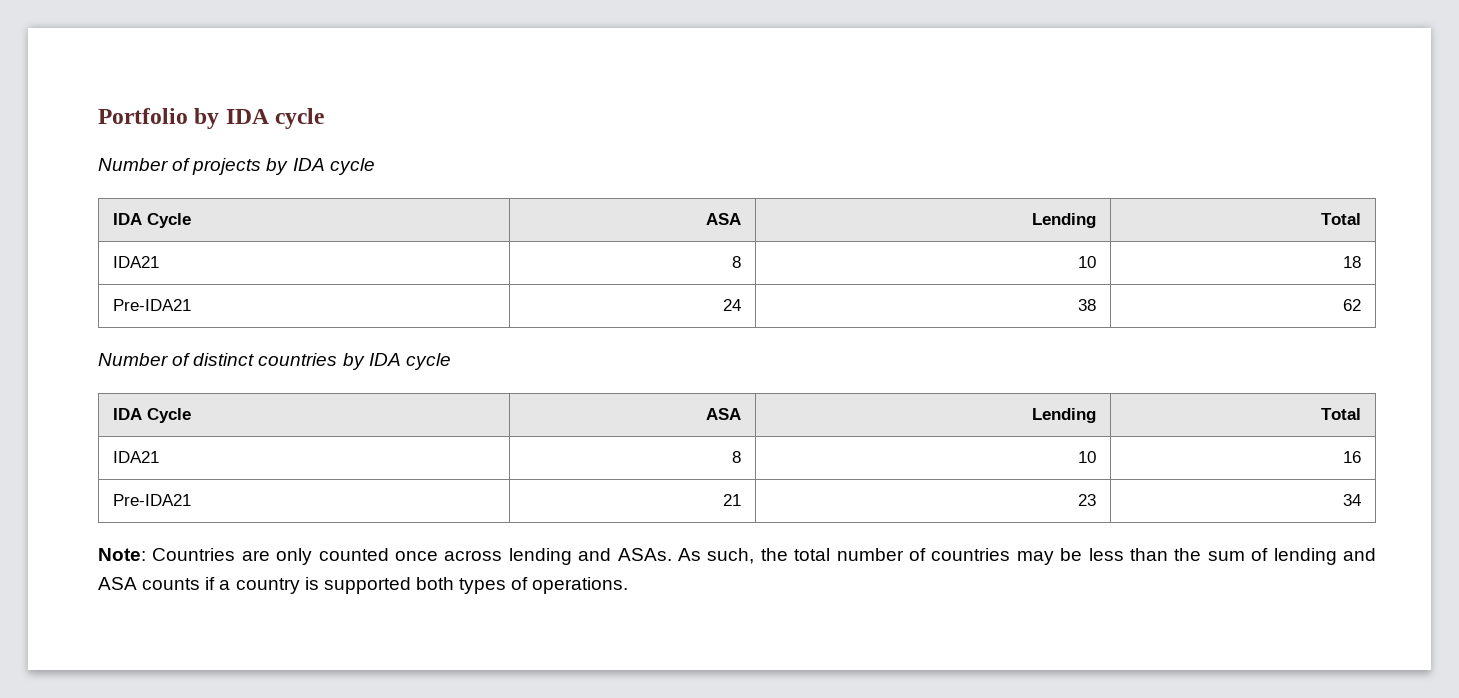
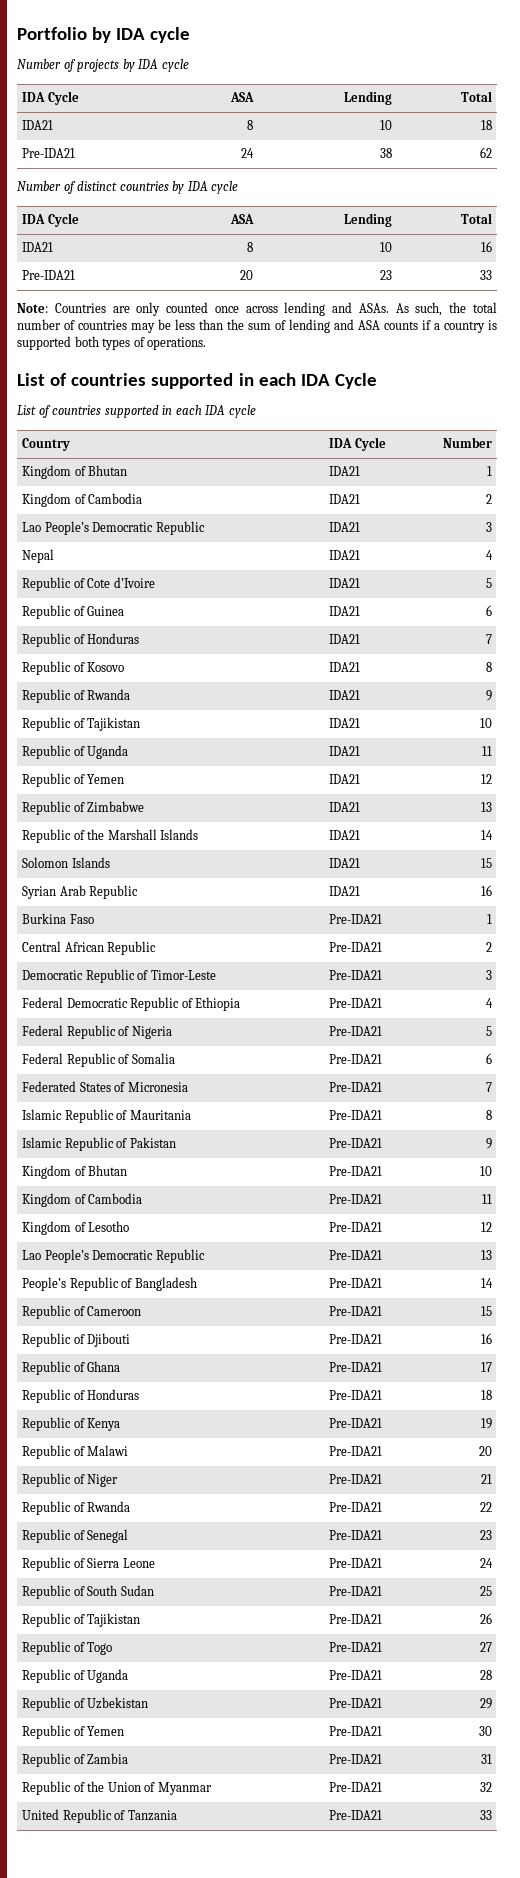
- Pre-IDA21 | 21 | 23 | 34
+ Pre-IDA21 | 20 | 23 | 33
+ List of countries supported in each IDA Cycle
+ List of countries supported in each IDA cycle
+ Country | IDA Cycle | Number
+ Kingdom of Bhutan | IDA21 | 1
+ Kingdom of Cambodia | IDA21 | 2
+ Lao People’s Democratic Republic | IDA21 | 3
+ Nepal | IDA21 | 4
+ Republic of Cote d’Ivoire | IDA21 | 5
+ Republic of Guinea | IDA21 | 6
+ Republic of Honduras | IDA21 | 7
+ Republic of Kosovo | IDA21 | 8
+ Republic of Rwanda | IDA21 | 9
+ Republic of Tajikistan | IDA21 | 10
+ Republic of Uganda | IDA21 | 11
+ Republic of Yemen | IDA21 | 12
+ Republic of Zimbabwe | IDA21 | 13
+ Republic of the Marshall Islands | IDA21 | 14
+ Solomon Islands | IDA21 | 15
+ Syrian Arab Republic | IDA21 | 16
+ Burkina Faso | Pre-IDA21 | 1
+ Central African Republic | Pre-IDA21 | 2
+ Democratic Republic of Timor-Leste | Pre-IDA21 | 3
+ Federal Democratic Republic of Ethiopia | Pre-IDA21 | 4
+ Federal Republic of Nigeria | Pre-IDA21 | 5
+ Federal Republic of Somalia | Pre-IDA21 | 6
+ Federated States of Micronesia | Pre-IDA21 | 7
+ Islamic Republic of Mauritania | Pre-IDA21 | 8
+ Islamic Republic of Pakistan | Pre-IDA21 | 9
+ Kingdom of Bhutan | Pre-IDA21 | 10
+ Kingdom of Cambodia | Pre-IDA21 | 11
+ Kingdom of Lesotho | Pre-IDA21 | 12
+ Lao People’s Democratic Republic | Pre-IDA21 | 13
+ People’s Republic of Bangladesh | Pre-IDA21 | 14
+ Republic of Cameroon | Pre-IDA21 | 15
+ Republic of Djibouti | Pre-IDA21 | 16
+ Republic of Ghana | Pre-IDA21 | 17
+ Republic of Honduras | Pre-IDA21 | 18
+ Republic of Kenya | Pre-IDA21 | 19
+ Republic of Malawi | Pre-IDA21 | 20
+ Republic of Niger | Pre-IDA21 | 21
+ Republic of Rwanda | Pre-IDA21 | 22
+ Republic of Senegal | Pre-IDA21 | 23
+ Republic of Sierra Leone | Pre-IDA21 | 24
+ Republic of South Sudan | Pre-IDA21 | 25
+ Republic of Tajikistan | Pre-IDA21 | 26
+ Republic of Togo | Pre-IDA21 | 27
+ Republic of Uganda | Pre-IDA21 | 28
+ Republic of Uzbekistan | Pre-IDA21 | 29
+ Republic of Yemen | Pre-IDA21 | 30
+ Republic of Zambia | Pre-IDA21 | 31
+ Republic of the Union of Myanmar | Pre-IDA21 | 32
+ United Republic of Tanzania | Pre-IDA21 | 33

